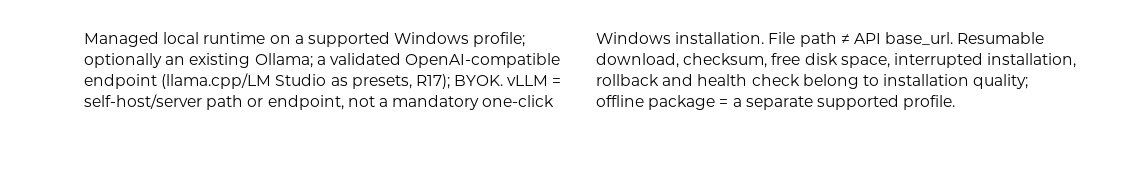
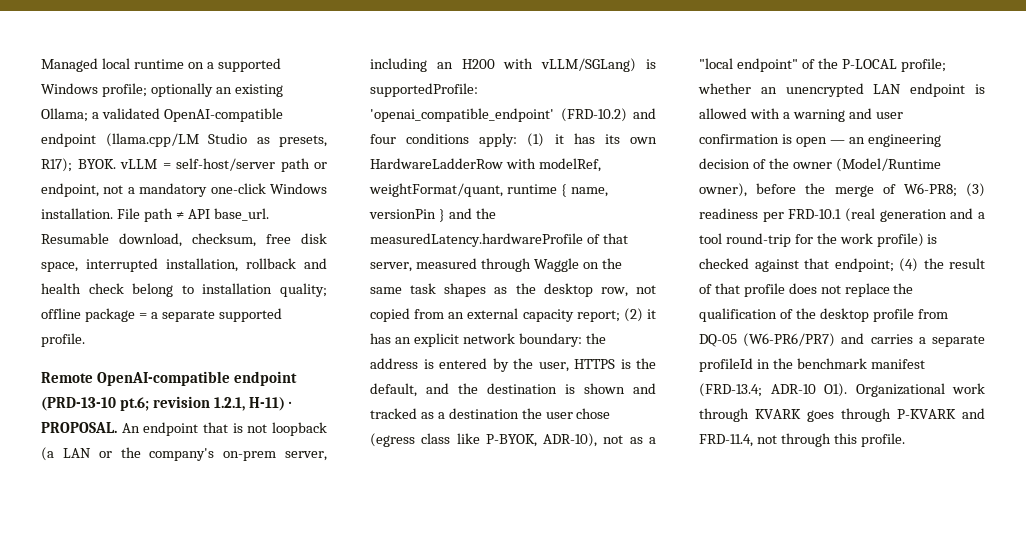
+ Remote OpenAI-compatible endpoint (PRD-13-10 pt.6; revision 1.2.1, H-11) · PROPOSAL. An endpoint that is not loopback (a LAN or the company's on-prem server, including an H200 with vLLM/SGLang) is supportedProfile: 'openai_compatible_endpoint' (FRD-10.2) and four conditions apply: (1) it has its own HardwareLadderRow with modelRef, weightFormat/quant, runtime { name, versionPin } and the measuredLatency.hardwareProfile of that server, measured through Waggle on the same task shapes as the desktop row, not copied from an external capacity report; (2) it has an explicit network boundary: the address is entered by the user, HTTPS is the default, and the destination is shown and tracked as a destination the user chose (egress class like P-BYOK, ADR-10), not as a "local endpoint" of the P-LOCAL profile; whether an unencrypted LAN endpoint is allowed with a warning and user confirmation is open — an engineering decision of the owner (Model/Runtime owner), before the merge of W6-PR8; (3) readiness per FRD-10.1 (real generation and a tool round-trip for the work profile) is checked against that endpoint; (4) the result of that profile does not replace the qualification of the desktop profile from DQ-05 (W6-PR6/PR7) and carries a separate profileId in the benchmark manifest (FRD-13.4; ADR-10 O1). Organizational work through KVARK goes through P-KVARK and FRD-11.4, not through this profile.

